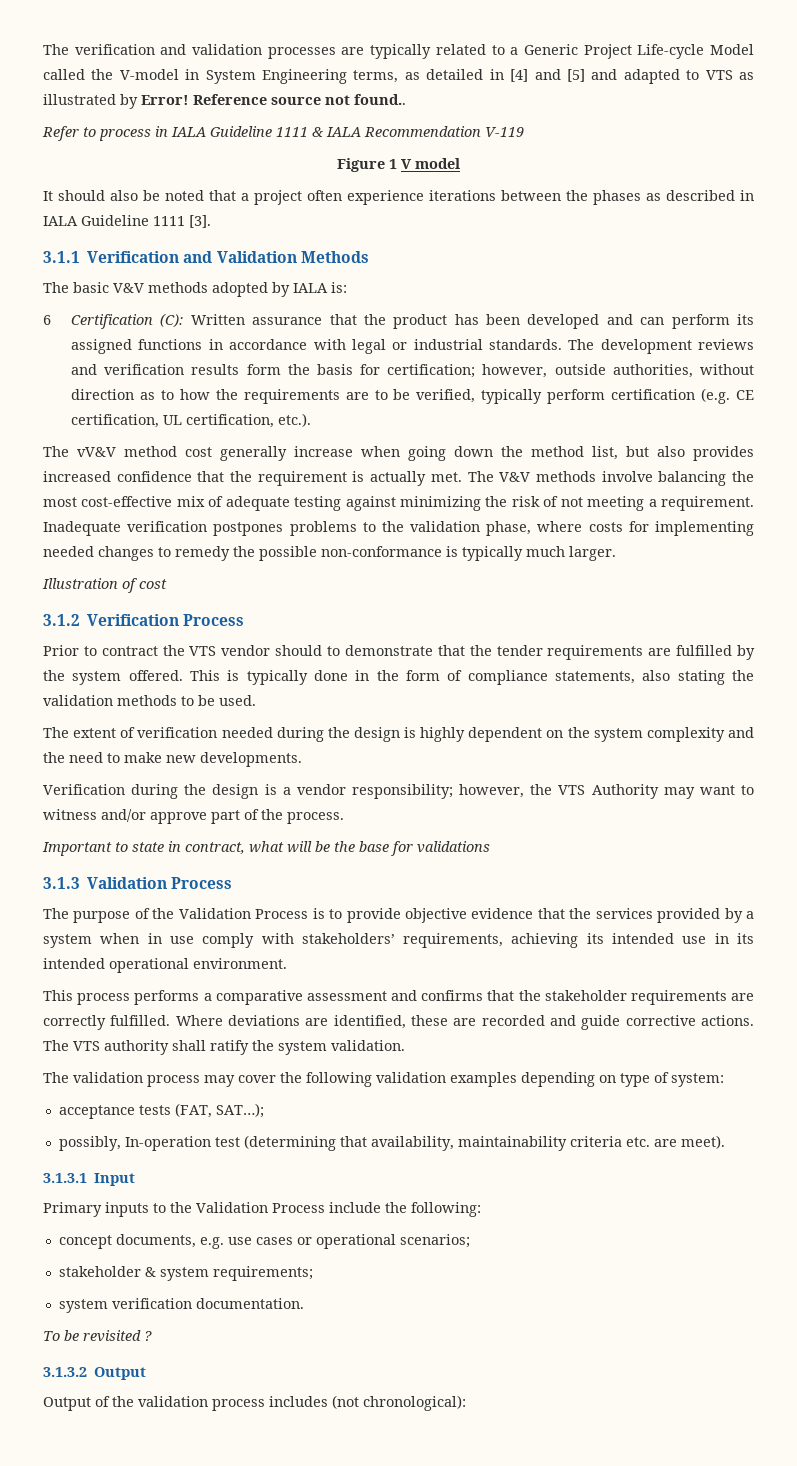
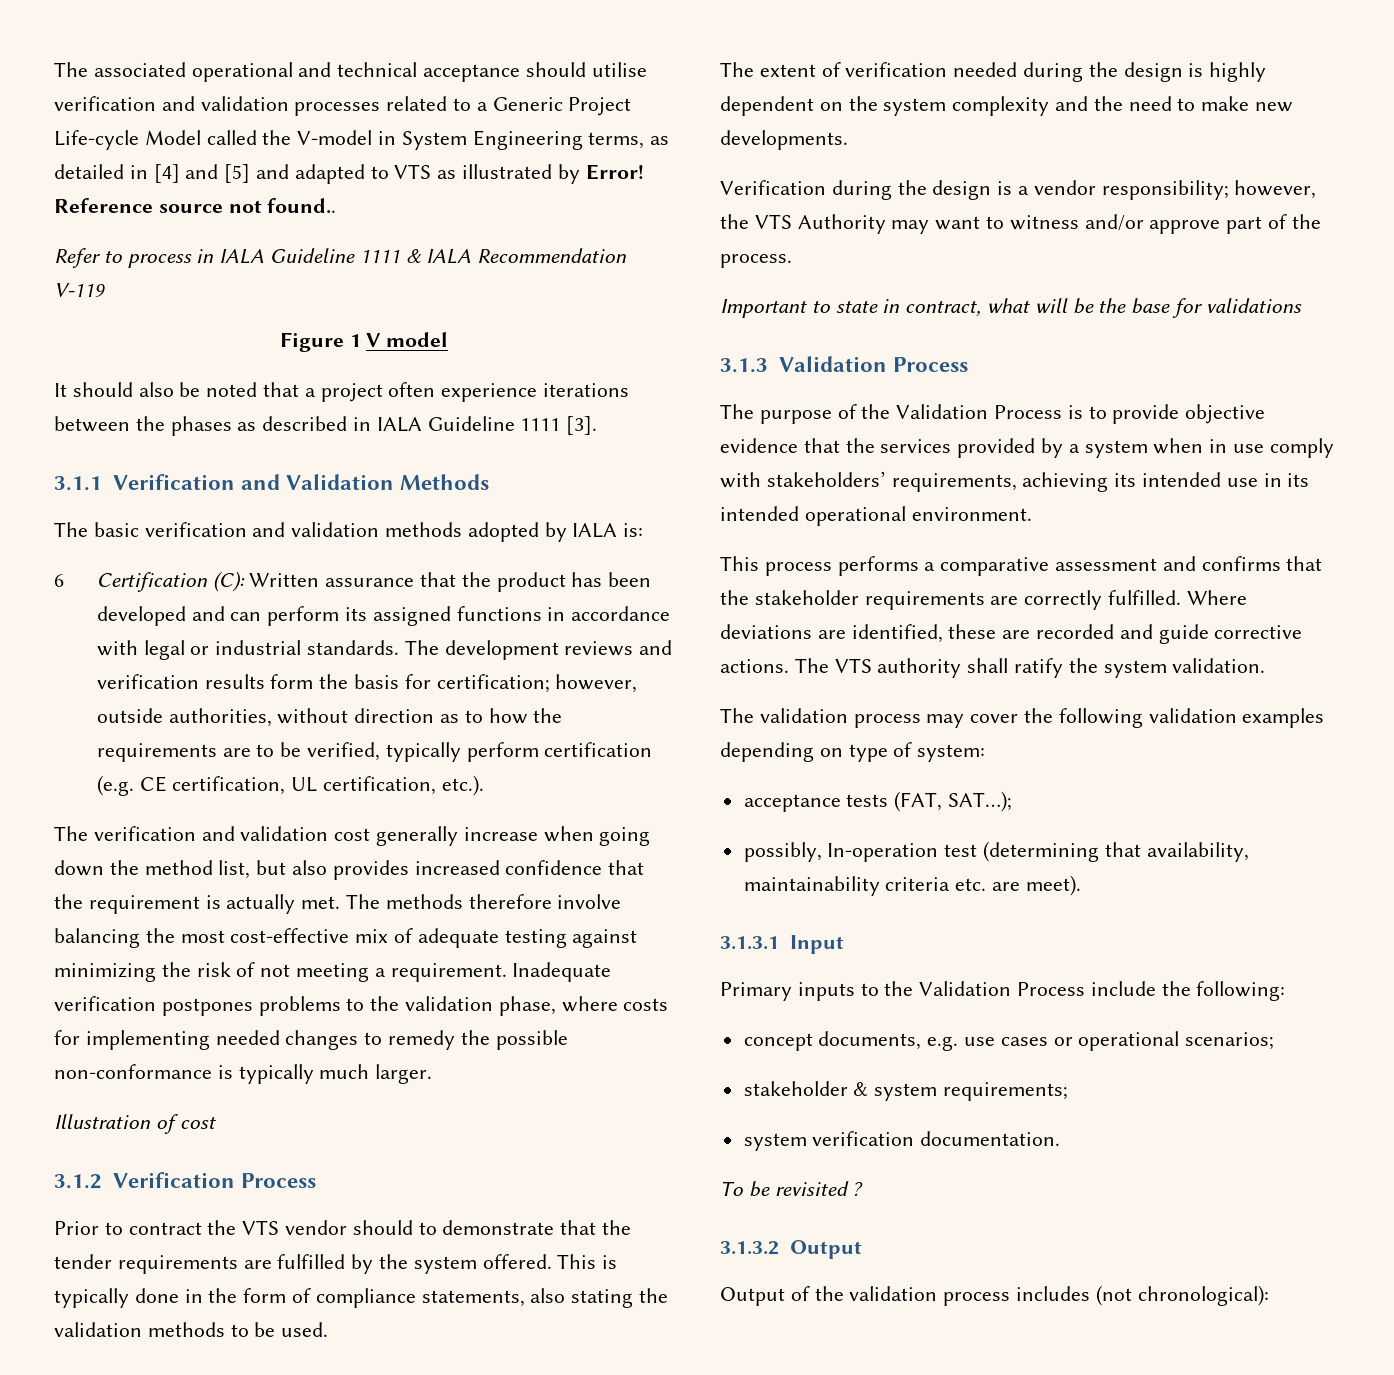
- The verification and validation processes are typically related to a Generic Project Life-cycle Model called the V-model in System Engineering terms, as detailed in [4] and [5] and adapted to VTS as illustrated by Error!
+ The associated operational and technical acceptance should utilise verification and validation processes related to a Generic Project Life-cycle Model called the V-model in System Engineering terms, as detailed in [4] and [5] and adapted to VTS as illustrated by Error!
- The basic V&V methods adopted by IALA is:
+ The basic verification and validation methods adopted by IALA is:
- The vV&V method cost generally increase when going down the method list, but also provides increased confidence that the requirement is actually met.
+ The verification and validation cost generally increase when going down the method list, but also provides increased confidence that the requirement is actually met.
- The V&V methods involve balancing the most cost-effective mix of adequate testing against minimizing the risk of not meeting a requirement.
+ The methods therefore involve balancing the most cost-effective mix of adequate testing against minimizing the risk of not meeting a requirement.

